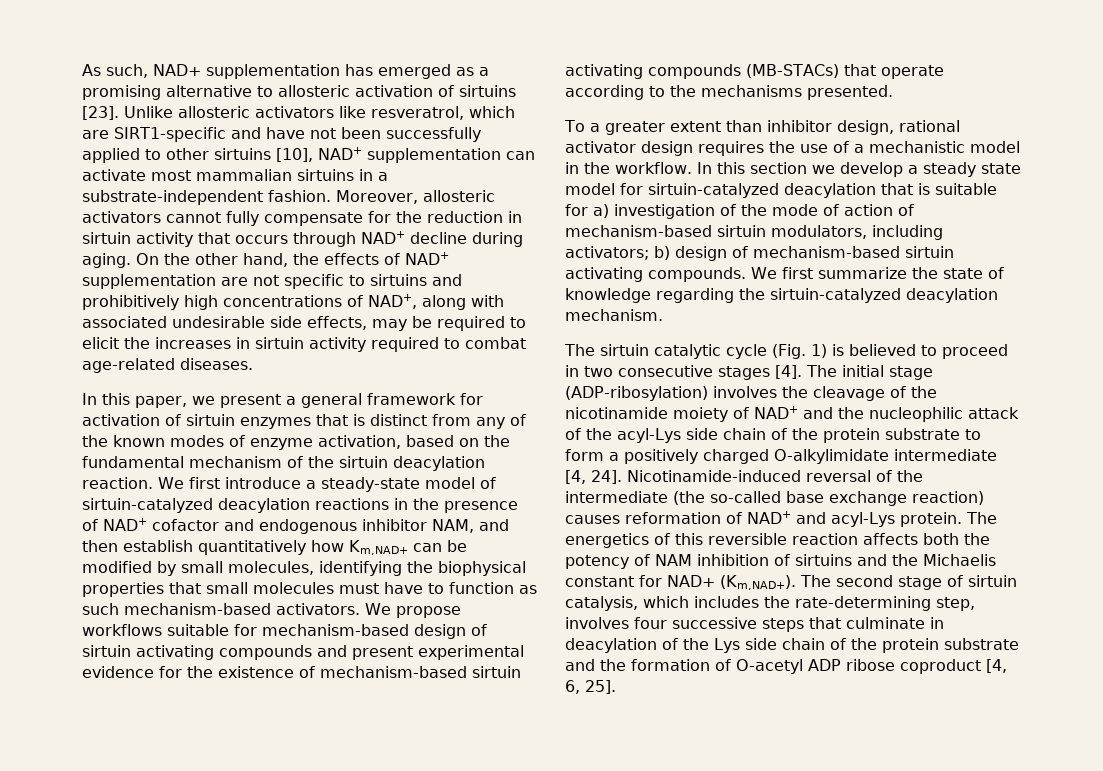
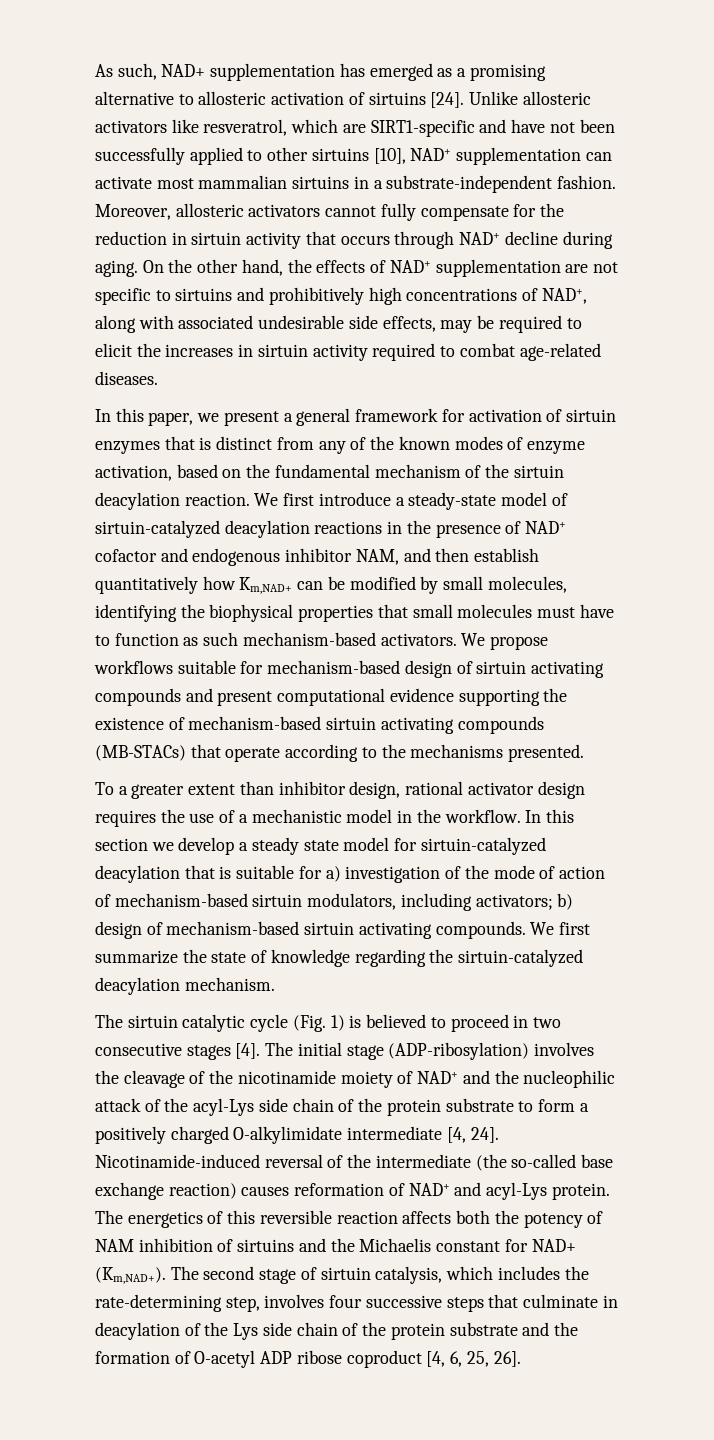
- As such, NAD+ supplementation has emerged as a promising alternative to allosteric activation of sirtuins [23].
+ As such, NAD+ supplementation has emerged as a promising alternative to allosteric activation of sirtuins [24].
- We propose workflows suitable for mechanism-based design of sirtuin activating compounds and present experimental evidence for the existence of mechanism-based sirtuin activating compounds (MB-STACs) that operate according to the mechanisms presented.
+ We propose workflows suitable for mechanism-based design of sirtuin activating compounds and present computational evidence supporting the existence of mechanism-based sirtuin activating compounds (MB-STACs) that operate according to the mechanisms presented.
- The second stage of sirtuin catalysis, which includes the rate-determining step, involves four successive steps that culminate in deacylation of the Lys side chain of the protein substrate and the formation of O-acetyl ADP ribose coproduct [4, 6, 25].
+ The second stage of sirtuin catalysis, which includes the rate-determining step, involves four successive steps that culminate in deacylation of the Lys side chain of the protein substrate and the formation of O-acetyl ADP ribose coproduct [4, 6, 25, 26].

